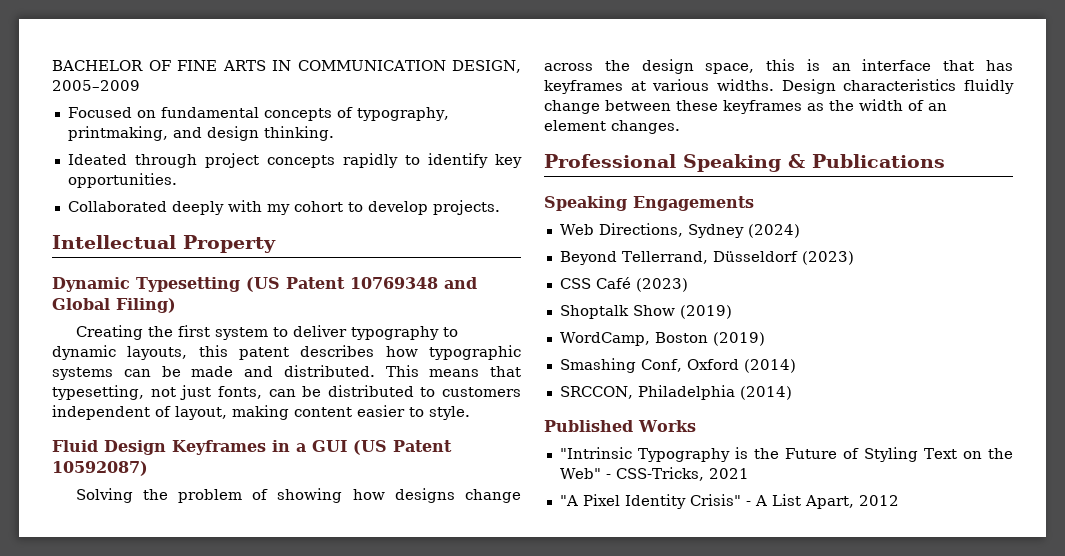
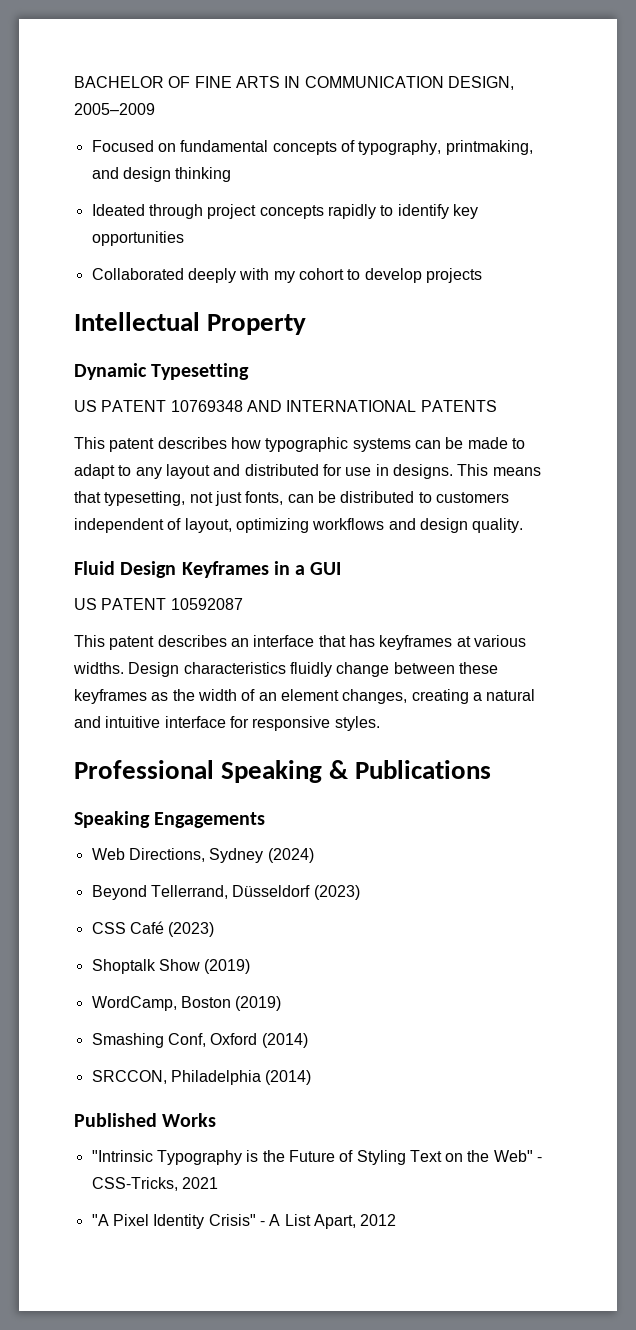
- Focused on fundamental concepts of typography, printmaking, and design thinking.
+ Focused on fundamental concepts of typography, printmaking, and design thinking
- Ideated through project concepts rapidly to identify key opportunities.
+ Ideated through project concepts rapidly to identify key opportunities
- Collaborated deeply with my cohort to develop projects.
+ Collaborated deeply with my cohort to develop projects
- Dynamic Typesetting (US Patent 10769348 and Global Filing)
- Creating the first system to deliver typography to dynamic layouts, this patent describes how typographic systems can be made and distributed.
+ Dynamic Typesetting
+ US PATENT 10769348 AND INTERNATIONAL PATENTS
+ This patent describes how typographic systems can be made to adapt to any layout and distributed for use in designs.
- This means that typesetting, not just fonts, can be distributed to customers independent of layout, making content easier to style.
+ This means that typesetting, not just fonts, can be distributed to customers independent of layout, optimizing workflows and design quality.
- Fluid Design Keyframes in a GUI (US Patent 10592087)
- Solving the problem of showing how designs change across the design space, this is an interface that has keyframes at various widths.
+ Fluid Design Keyframes in a GUI
+ US PATENT 10592087
+ This patent describes an interface that has keyframes at various widths.
- Design characteristics fluidly change between these keyframes as the width of an element changes.
+ Design characteristics fluidly change between these keyframes as the width of an element changes, creating a natural and intuitive interface for responsive styles.

